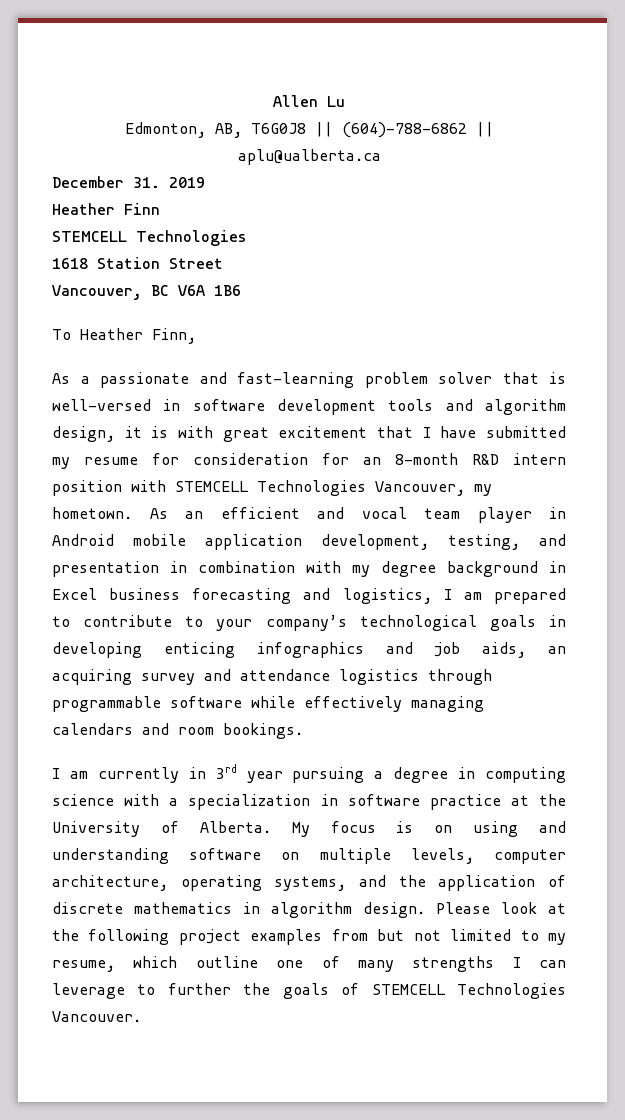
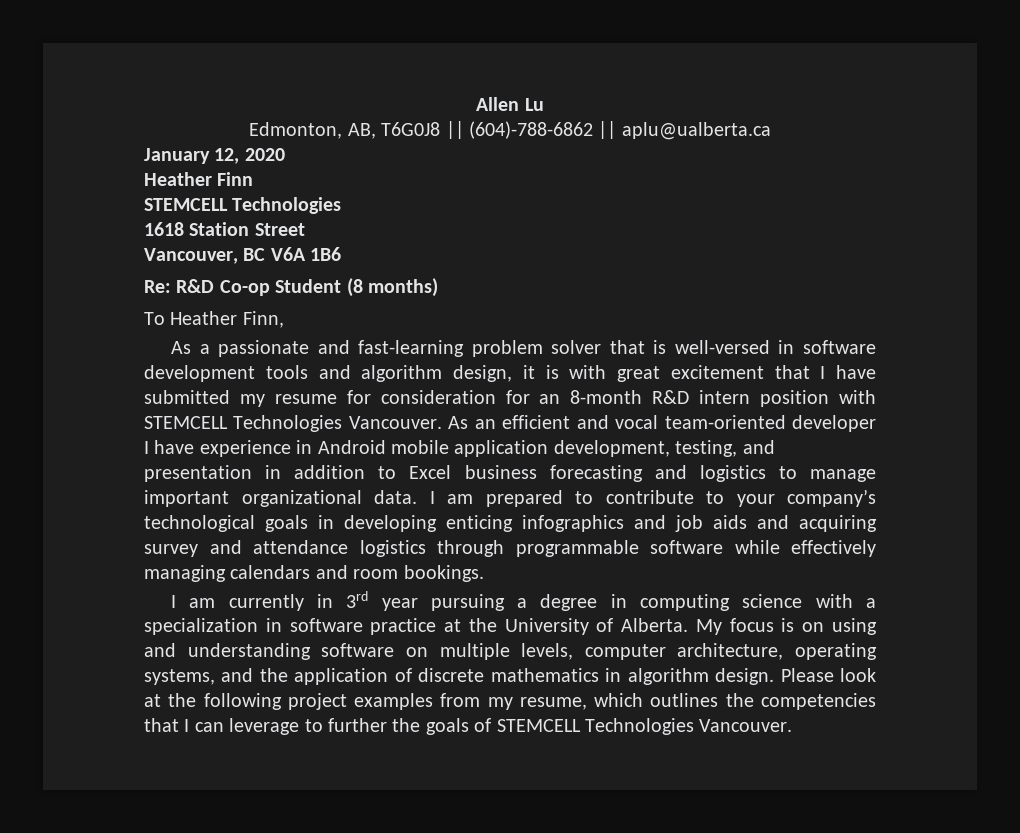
- December 31. 2019
+ January 12, 2020
+ Re: R&D Co-op Student (8 months)
- As a passionate and fast-learning problem solver that is well-versed in software development tools and algorithm design, it is with great excitement that I have submitted my resume for consideration for an 8-month R&D intern position with STEMCELL Technologies Vancouver, my hometown.
+ As a passionate and fast-learning problem solver that is well-versed in software development tools and algorithm design, it is with great excitement that I have submitted my resume for consideration for an 8-month R&D intern position with STEMCELL Technologies Vancouver.
- As an efficient and vocal team player in Android mobile application development, testing, and presentation in combination with my degree background in Excel business forecasting and logistics, I am prepared to contribute to your company’s technological goals in developing enticing infographics and job aids, an acquiring survey and attendance logistics through programmable software while effectively managing calendars and room bookings.
+ As an efficient and vocal team-oriented developer I have experience in Android mobile application development, testing, and presentation in addition to Excel business forecasting and logistics to manage important organizational data. I am prepared to contribute to your company’s technological goals in developing enticing infographics and job aids and acquiring survey and attendance logistics through programmable software while effectively managing calendars and room bookings.
- Please look at the following project examples from but not limited to my resume, which outline one of many strengths I can leverage to further the goals of STEMCELL Technologies Vancouver.
+ Please look at the following project examples from my resume, which outlines the competencies that I can leverage to further the goals of STEMCELL Technologies Vancouver.

